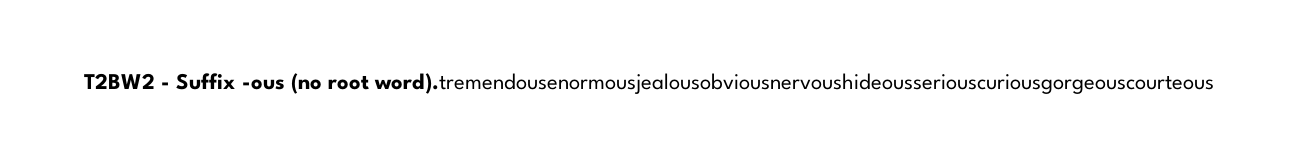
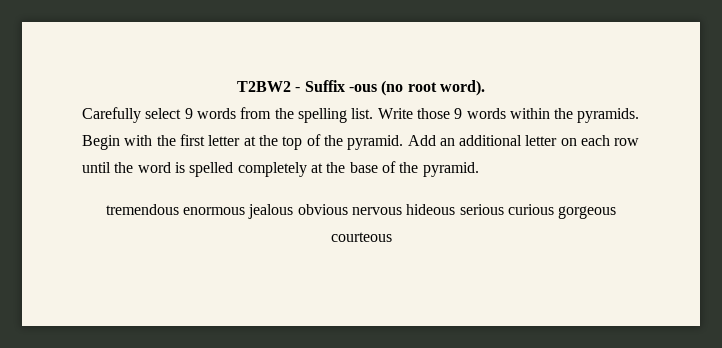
- T2BW2 - Suffix -ous (no root word).tremendousenormousjealousobviousnervoushideousseriouscuriousgorgeouscourteous
+ T2BW2 - Suffix -ous (no root word).
+ Carefully select 9 words from the spelling list. Write those 9 words within the pyramids. Begin with the first letter at the top of the pyramid. Add an additional letter on each row until the word is spelled completely at the base of the pyramid.
+ tremendous enormous jealous obvious nervous hideous serious curious gorgeous courteous

